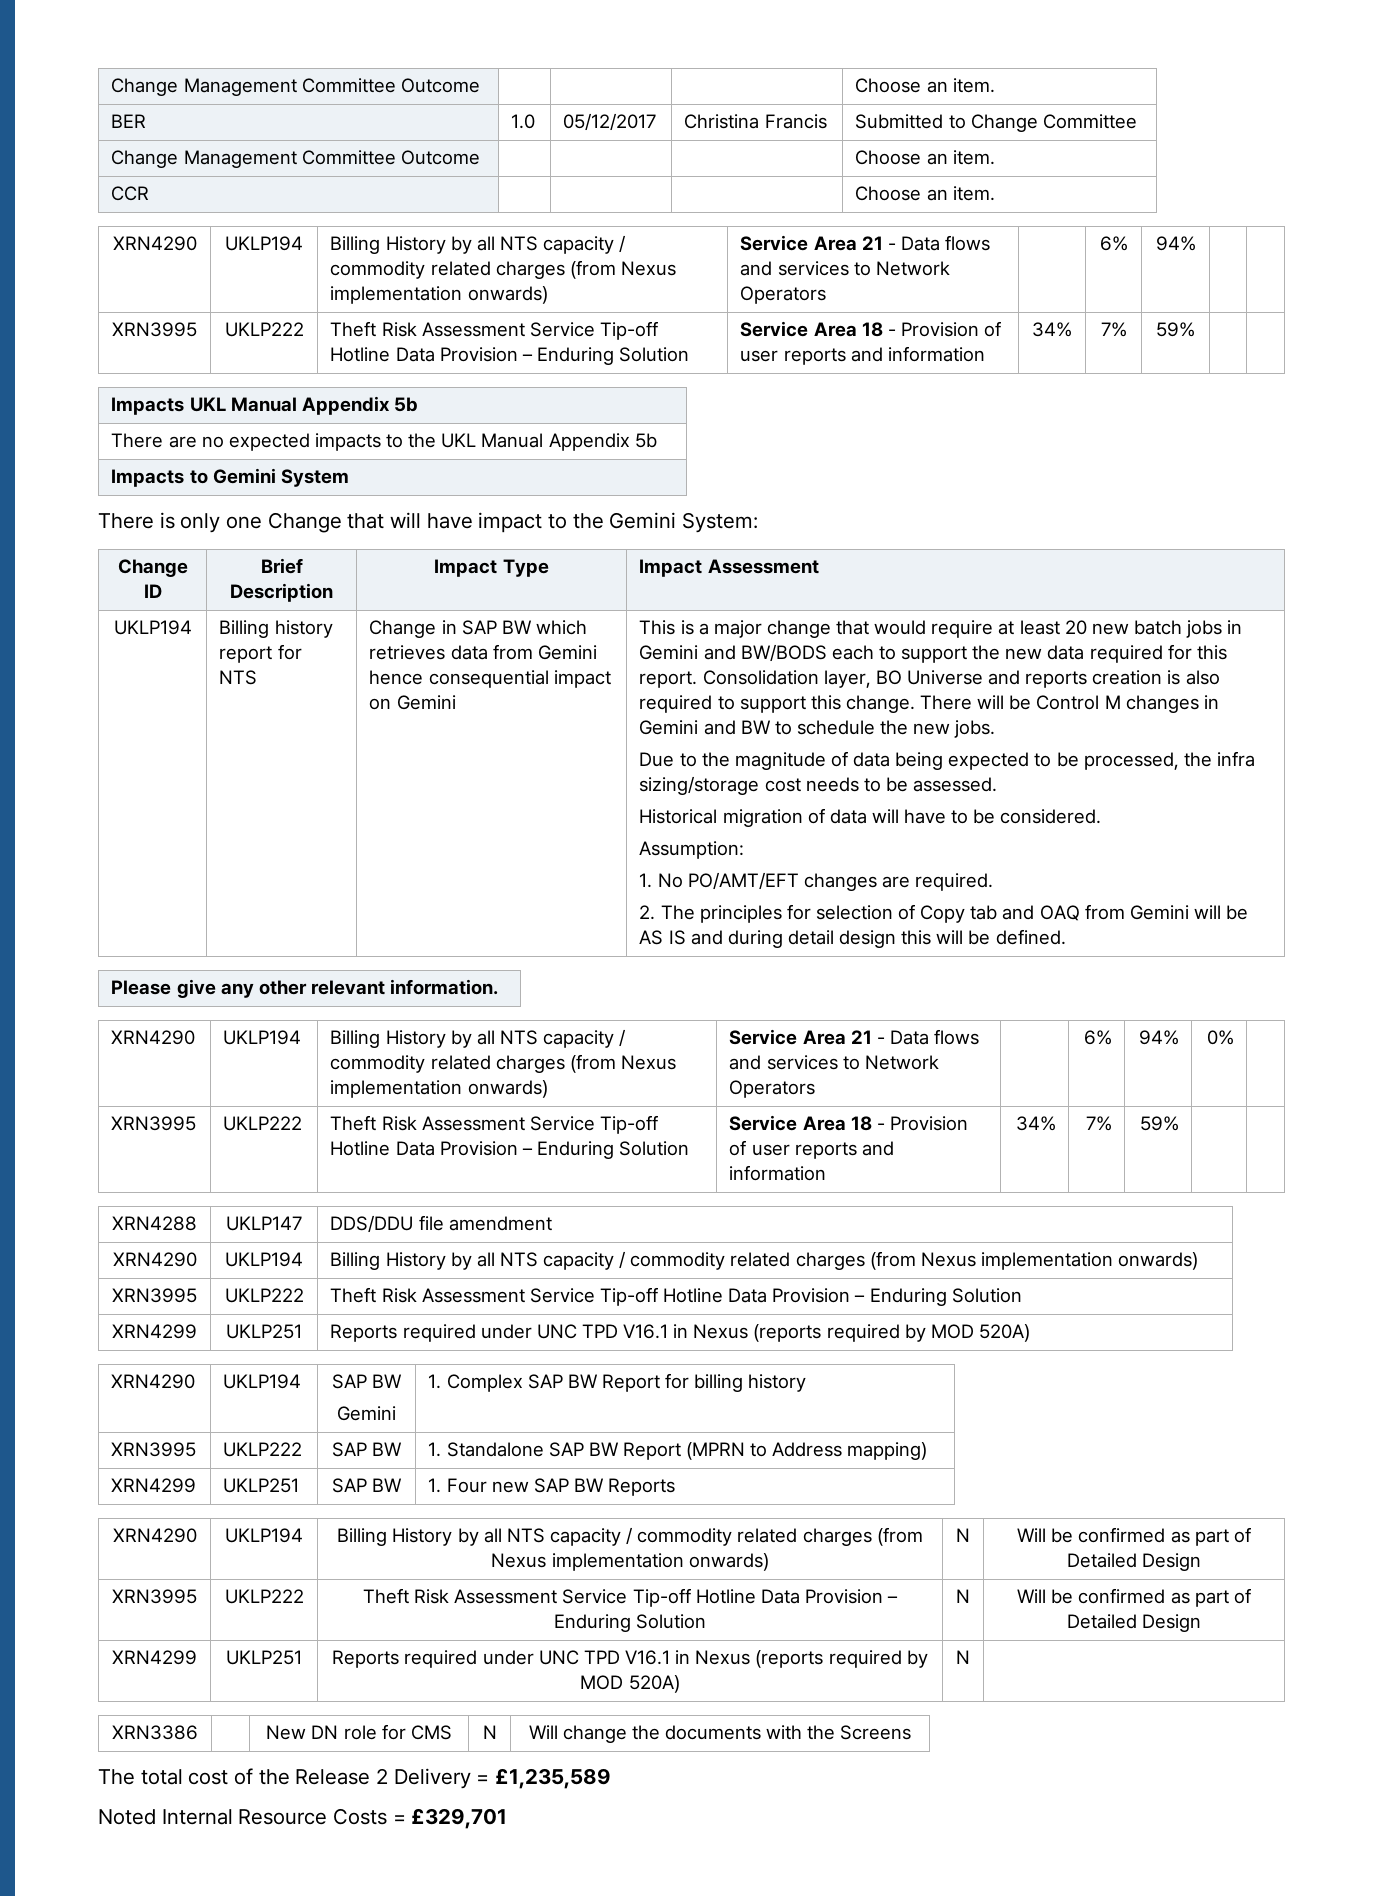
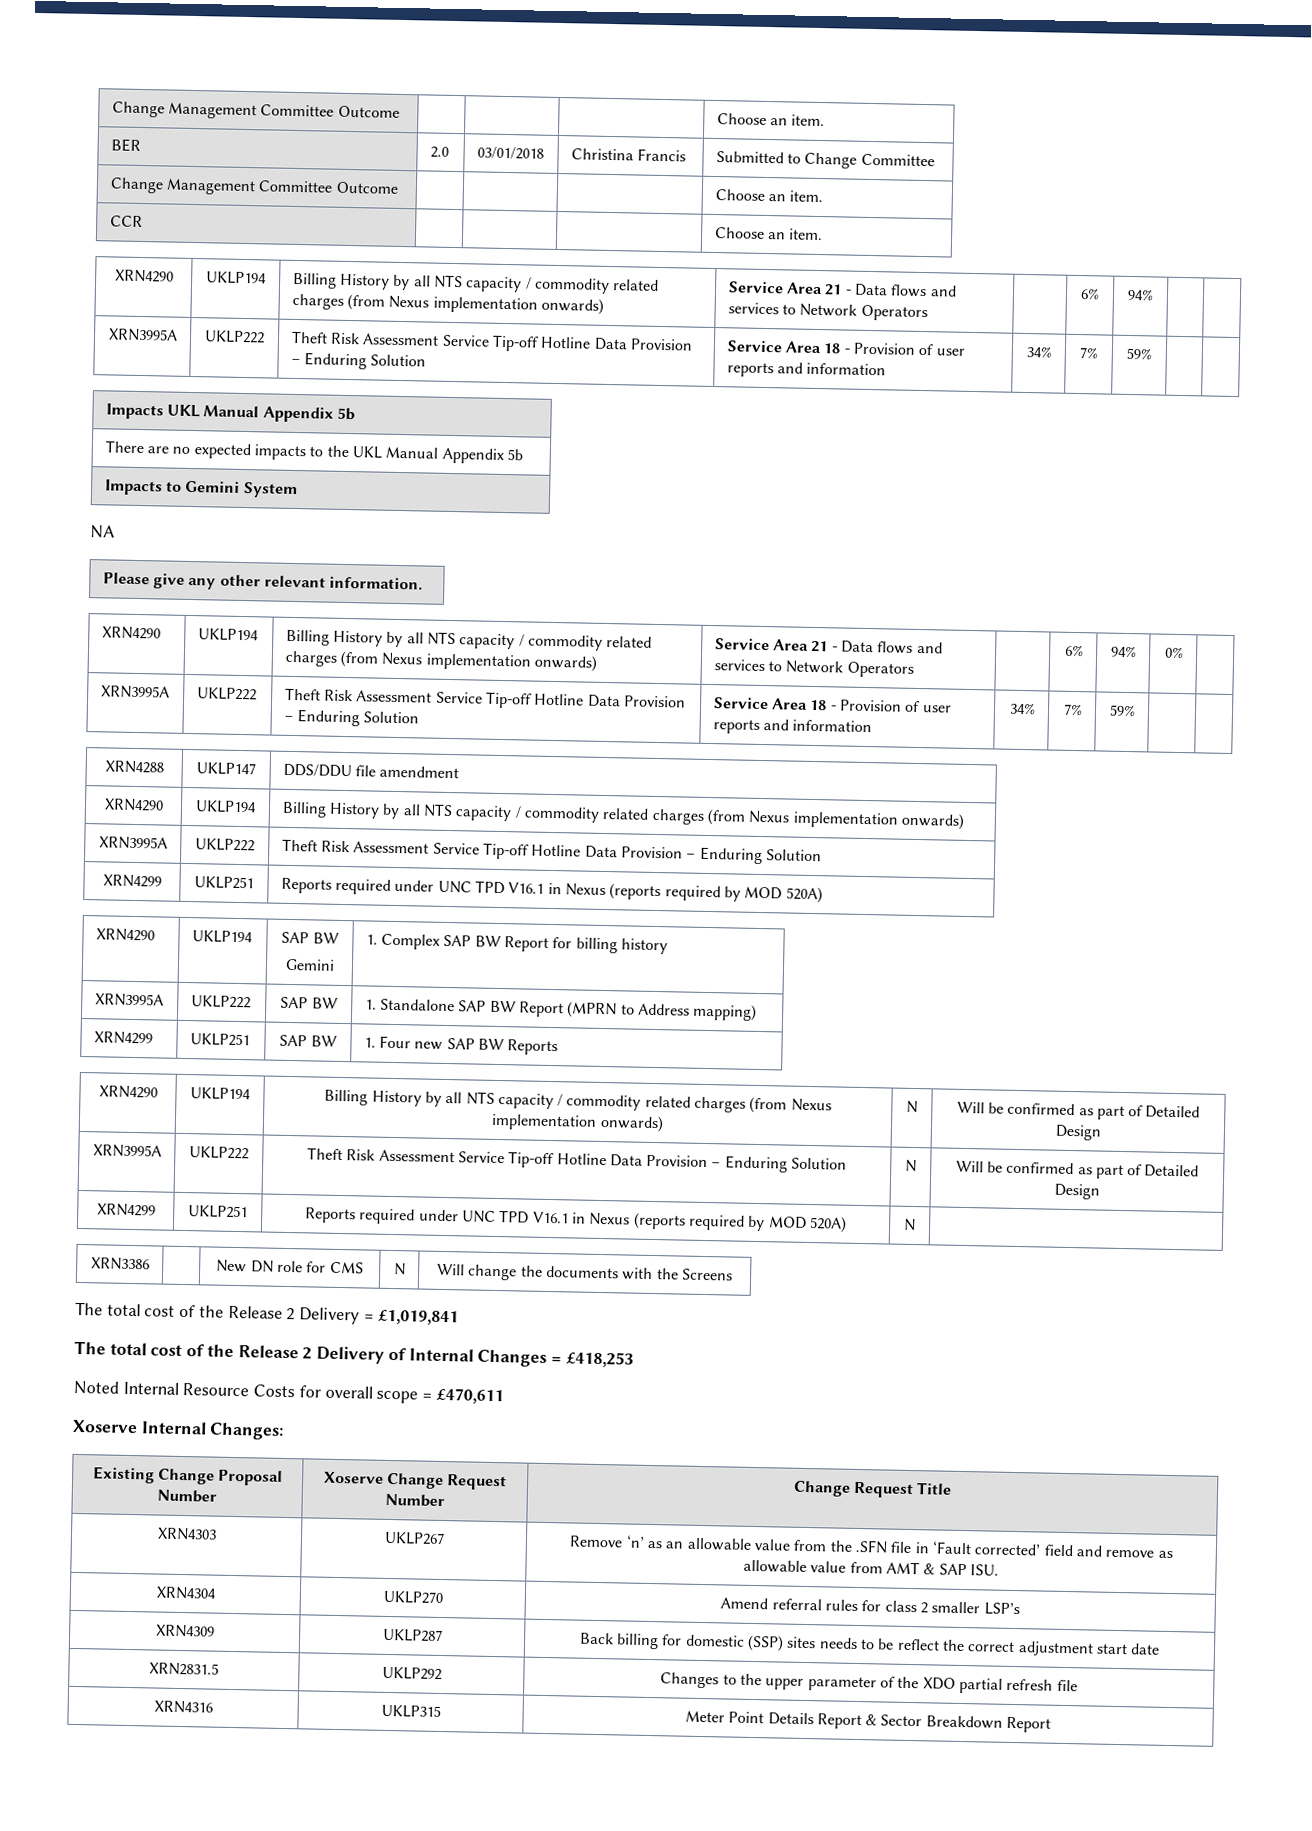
- BER | 1.0 | 05/12/2017 | Christina Francis | Submitted to Change Committee
+ BER | 2.0 | 03/01/2018 | Christina Francis | Submitted to Change Committee
  XRN4290 | UKLP194 | Billing History by all NTS capacity / commodity related charges (from Nexus implementation onwards) | Service Area 21 - Data flows and services to Network Operators | | 6% | 94% | |
- XRN3995 | UKLP222 | Theft Risk Assessment Service Tip-off Hotline Data Provision – Enduring Solution | Service Area 18 - Provision of user reports and information | 34% | 7% | 59% | |
+ XRN3995A | UKLP222 | Theft Risk Assessment Service Tip-off Hotline Data Provision – Enduring Solution | Service Area 18 - Provision of user reports and information | 34% | 7% | 59% | |
- There is only one Change that will have impact to the Gemini System:
- Change ID | Brief Description | Impact Type | Impact Assessment
- UKLP194 | Billing history report for NTS | Change in SAP BW which retrieves data from Gemini hence consequential impact on Gemini | This is a major change that would require at least 20 new batch jobs in Gemini and BW/BODS each to support the new data required for this report. Consolidation layer, BO Universe and reports creation is also required to support this change. There will be Control M changes in Gemini and BW to schedule the new jobs.
- Due to the magnitude of data being expected to be processed, the infra sizing/storage cost needs to be assessed.
- Historical migration of data will have to be considered.
- Assumption:
- 1. No PO/AMT/EFT changes are required.
- 2. The principles for selection of Copy tab and OAQ from Gemini will be AS IS and during detail design this will be defined.
+ NA
  XRN4290 | UKLP194 | Billing History by all NTS capacity / commodity related charges (from Nexus implementation onwards) | Service Area 21 - Data flows and services to Network Operators | | 6% | 94% | 0% |
- XRN3995 | UKLP222 | Theft Risk Assessment Service Tip-off Hotline Data Provision – Enduring Solution | Service Area 18 - Provision of user reports and information | 34% | 7% | 59% | |
+ XRN3995A | UKLP222 | Theft Risk Assessment Service Tip-off Hotline Data Provision – Enduring Solution | Service Area 18 - Provision of user reports and information | 34% | 7% | 59% | |
  XRN4288 | UKLP147 | DDS/DDU file amendment
  XRN4290 | UKLP194 | Billing History by all NTS capacity / commodity related charges (from Nexus implementation onwards)
- XRN3995 | UKLP222 | Theft Risk Assessment Service Tip-off Hotline Data Provision – Enduring Solution
+ XRN3995A | UKLP222 | Theft Risk Assessment Service Tip-off Hotline Data Provision – Enduring Solution
- XRN3995 | UKLP222 | SAP BW | 1. Standalone SAP BW Report (MPRN to Address mapping)
+ XRN3995A | UKLP222 | SAP BW | 1. Standalone SAP BW Report (MPRN to Address mapping)
- XRN3995 | UKLP222 | Theft Risk Assessment Service Tip-off Hotline Data Provision – Enduring Solution | N | Will be confirmed as part of Detailed Design
+ XRN3995A | UKLP222 | Theft Risk Assessment Service Tip-off Hotline Data Provision – Enduring Solution | N | Will be confirmed as part of Detailed Design
- The total cost of the Release 2 Delivery = £1,235,589
- Noted Internal Resource Costs = £329,701
+ The total cost of the Release 2 Delivery = £1,019,841
+ The total cost of the Release 2 Delivery of Internal Changes = £418,253
+ Noted Internal Resource Costs for overall scope = £470,611
+ Xoserve Internal Changes:
+ Existing Change Proposal Number | Xoserve Change Request Number | Change Request Title
+ XRN4303 | UKLP267 | Remove ‘n’ as an allowable value from the .SFN file in ‘Fault corrected’ field and remove as allowable value from AMT & SAP ISU.
+ XRN4304 | UKLP270 | Amend referral rules for class 2 smaller LSP’s
+ XRN4309 | UKLP287 | Back billing for domestic (SSP) sites needs to be reflect the correct adjustment start date
+ XRN2831.5 | UKLP292 | Changes to the upper parameter of the XDO partial refresh file
+ XRN4316 | UKLP315 | Meter Point Details Report & Sector Breakdown Report

